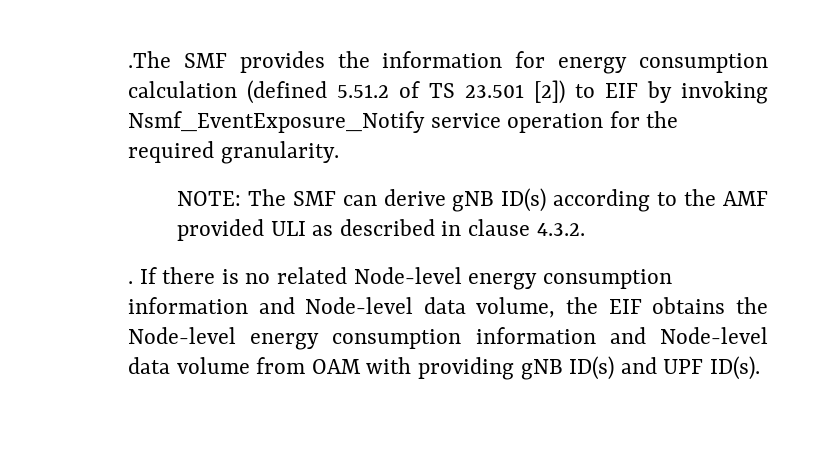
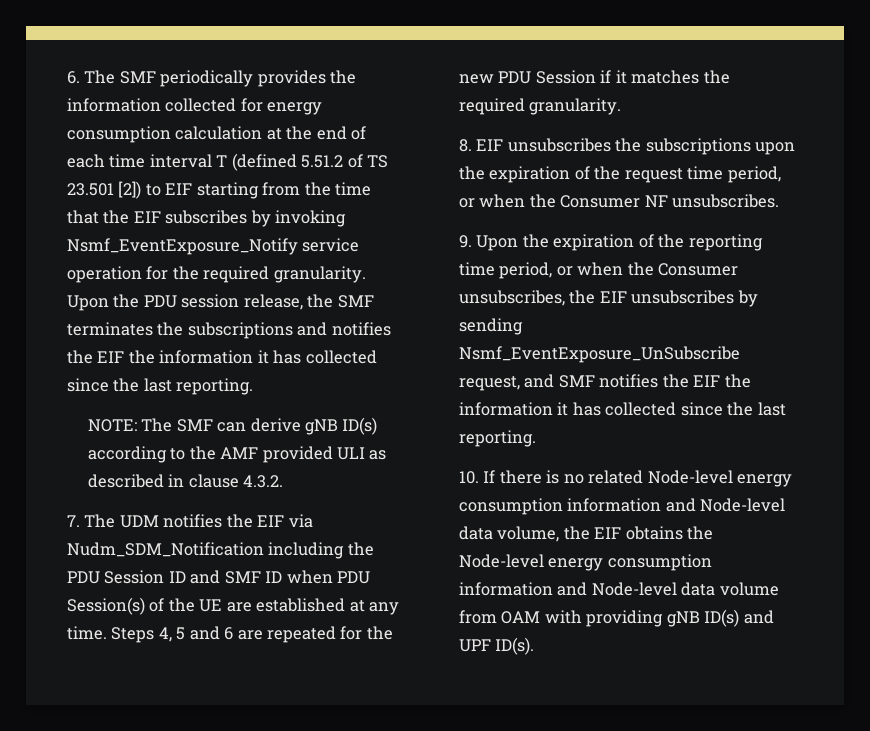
- .The SMF provides the information for energy consumption calculation (defined 5.51.2 of TS 23.501 [2]) to EIF by invoking Nsmf_EventExposure_Notify service operation for the required granularity.
+ 6. The SMF periodically provides the information collected for energy consumption calculation at the end of each time interval T (defined 5.51.2 of TS 23.501 [2]) to EIF starting from the time that the EIF subscribes by invoking Nsmf_EventExposure_Notify service operation for the required granularity. Upon the PDU session release, the SMF terminates the subscriptions and notifies the EIF the information it has collected since the last reporting.
- . If there is no related Node-level energy consumption information and Node-level data volume, the EIF obtains the Node-level energy consumption information and Node-level data volume from OAM with providing gNB ID(s) and UPF ID(s).
+ 7. The UDM notifies the EIF via Nudm_SDM_Notification including the PDU Session ID and SMF ID when PDU Session(s) of the UE are established at any time. Steps 4, 5 and 6 are repeated for the new PDU Session if it matches the required granularity.
+ 8. EIF unsubscribes the subscriptions upon the expiration of the request time period, or when the Consumer NF unsubscribes.
+ 9. Upon the expiration of the reporting time period, or when the Consumer unsubscribes, the EIF unsubscribes by sending Nsmf_EventExposure_UnSubscribe request, and SMF notifies the EIF the information it has collected since the last reporting.
+ 10. If there is no related Node-level energy consumption information and Node-level data volume, the EIF obtains the Node-level energy consumption information and Node-level data volume from OAM with providing gNB ID(s) and UPF ID(s).

